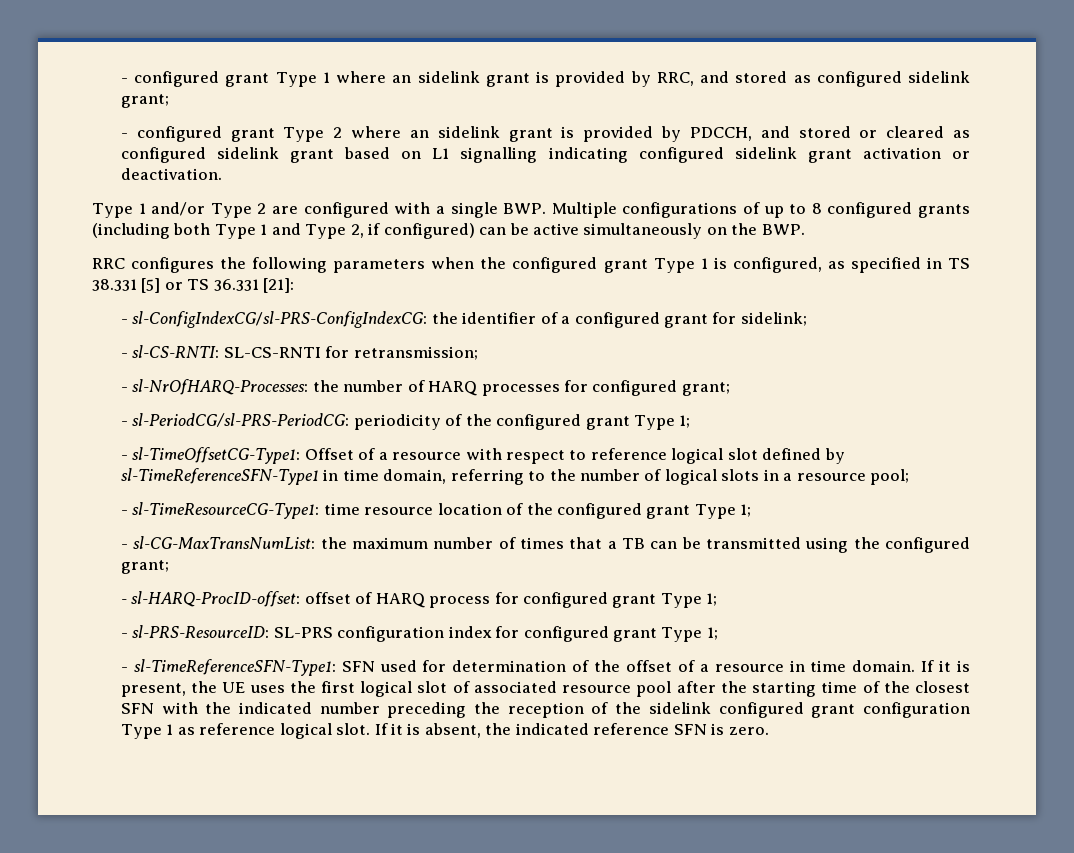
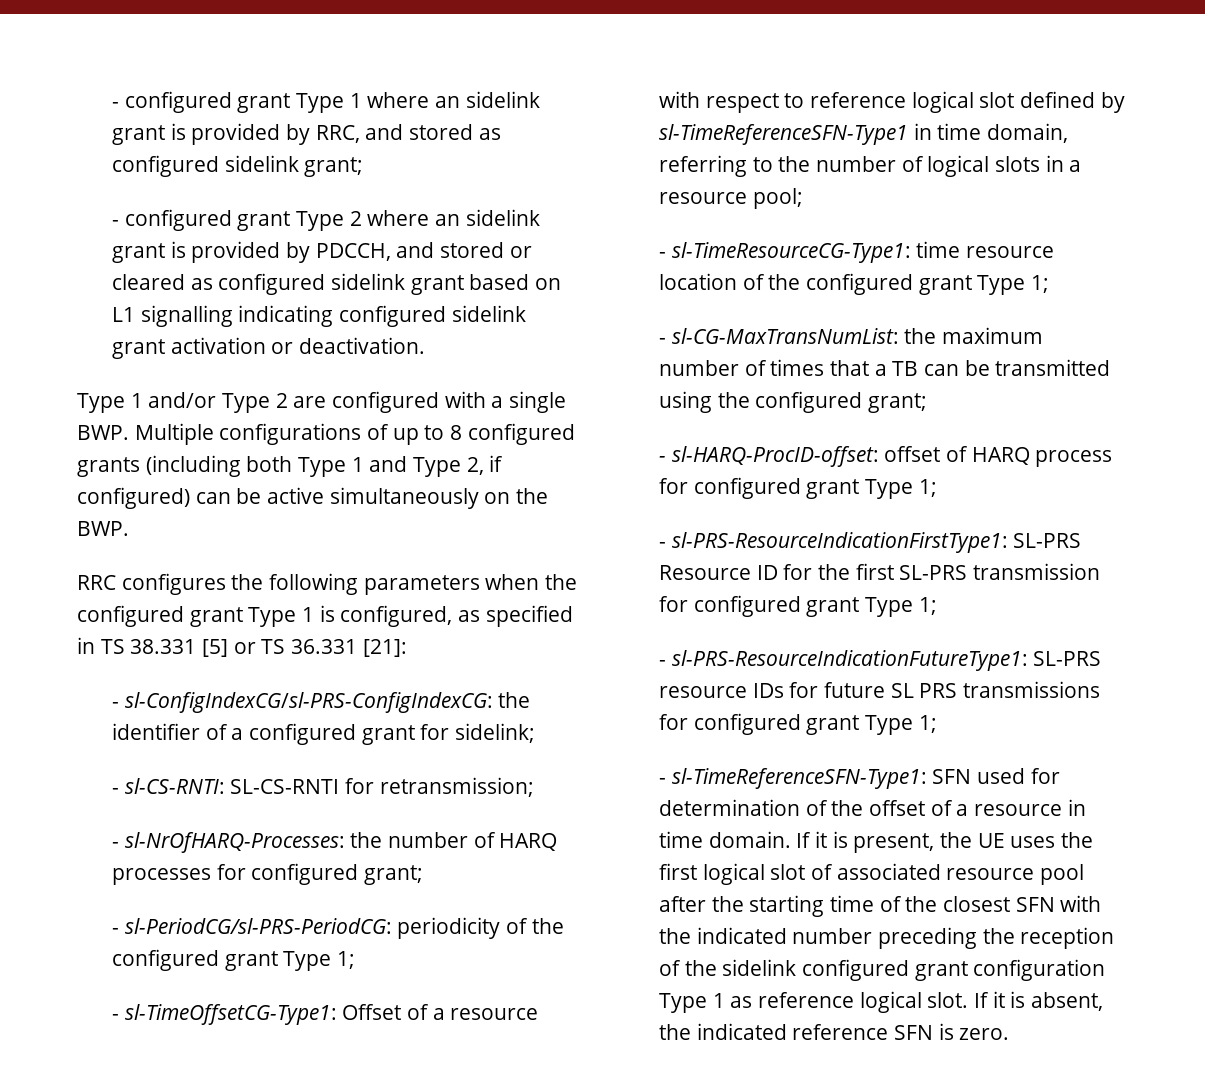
- - sl-PRS-ResourceID: SL-PRS configuration index for configured grant Type 1;
+ - sl-PRS-ResourceIndicationFirstType1: SL-PRS Resource ID for the first SL-PRS transmission for configured grant Type 1;
+ - sl-PRS-ResourceIndicationFutureType1: SL-PRS resource IDs for future SL PRS transmissions for configured grant Type 1;

